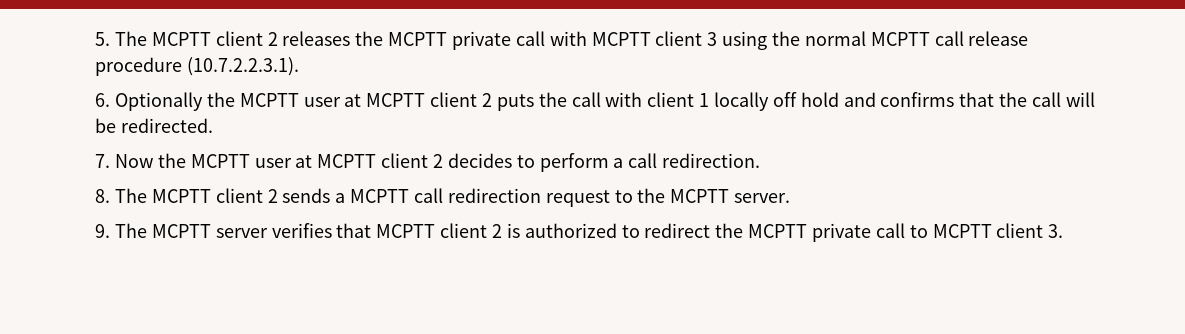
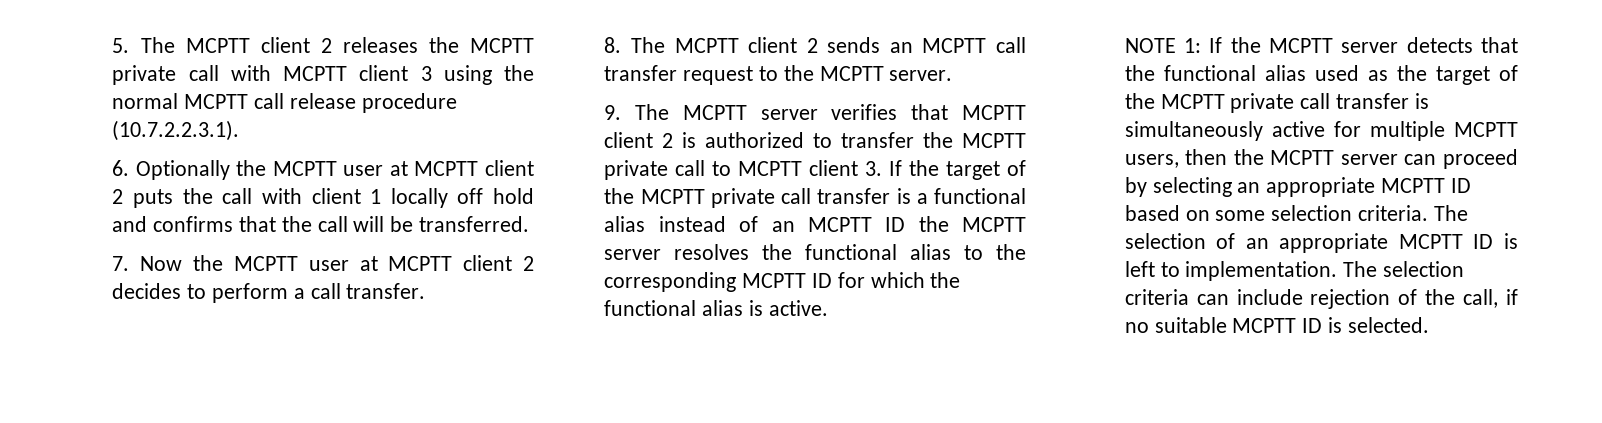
- 6. Optionally the MCPTT user at MCPTT client 2 puts the call with client 1 locally off hold and confirms that the call will be redirected.
+ 6. Optionally the MCPTT user at MCPTT client 2 puts the call with client 1 locally off hold and confirms that the call will be transferred.
- 7. Now the MCPTT user at MCPTT client 2 decides to perform a call redirection.
+ 7. Now the MCPTT user at MCPTT client 2 decides to perform a call transfer.
- 8. The MCPTT client 2 sends a MCPTT call redirection request to the MCPTT server.
+ 8. The MCPTT client 2 sends an MCPTT call transfer request to the MCPTT server.
- 9. The MCPTT server verifies that MCPTT client 2 is authorized to redirect the MCPTT private call to MCPTT client 3.
+ 9. The MCPTT server verifies that MCPTT client 2 is authorized to transfer the MCPTT private call to MCPTT client 3. If the target of the MCPTT private call transfer is a functional alias instead of an MCPTT ID the MCPTT server resolves the functional alias to the corresponding MCPTT ID for which the functional alias is active.
+ NOTE 1: If the MCPTT server detects that the functional alias used as the target of the MCPTT private call transfer is simultaneously active for multiple MCPTT users, then the MCPTT server can proceed by selecting an appropriate MCPTT ID based on some selection criteria. The selection of an appropriate MCPTT ID is left to implementation. The selection criteria can include rejection of the call, if no suitable MCPTT ID is selected.

